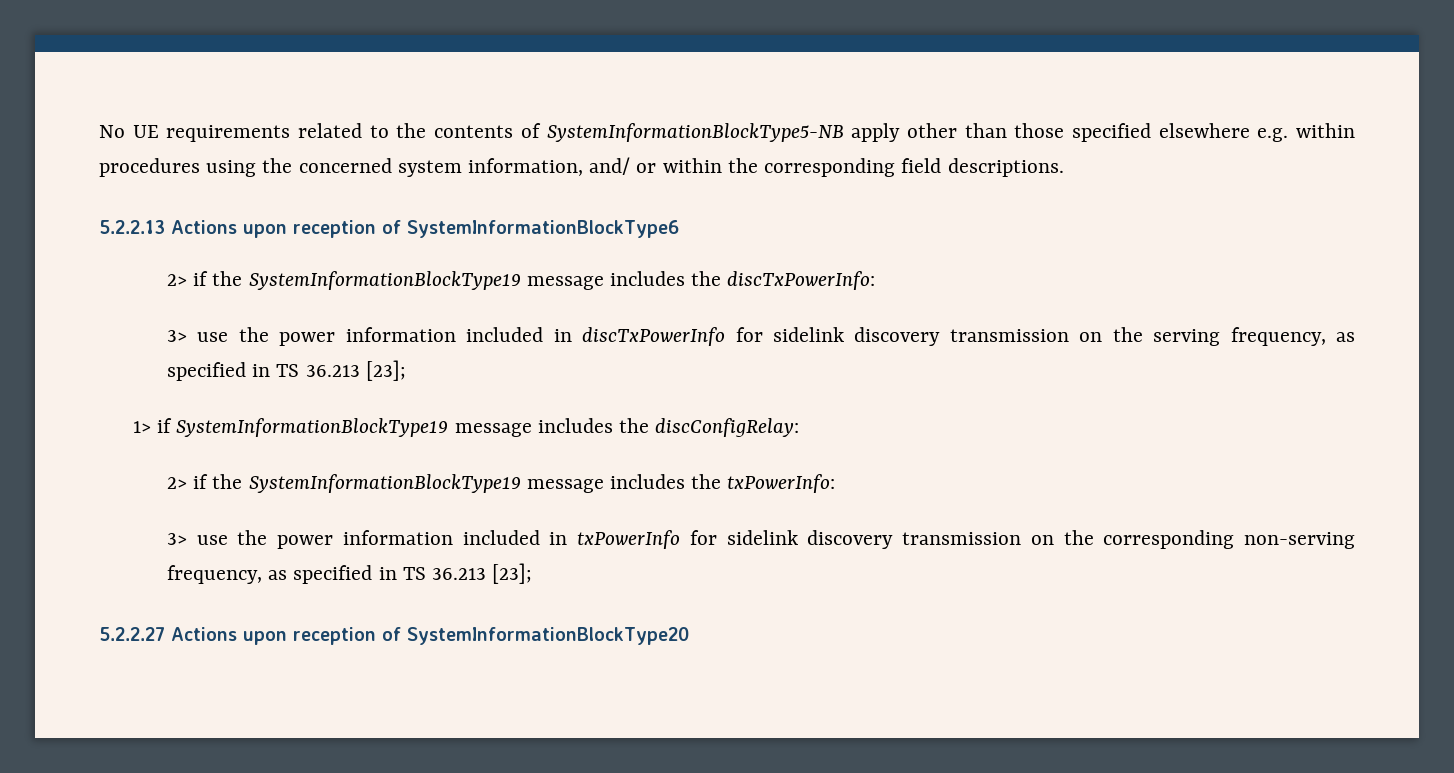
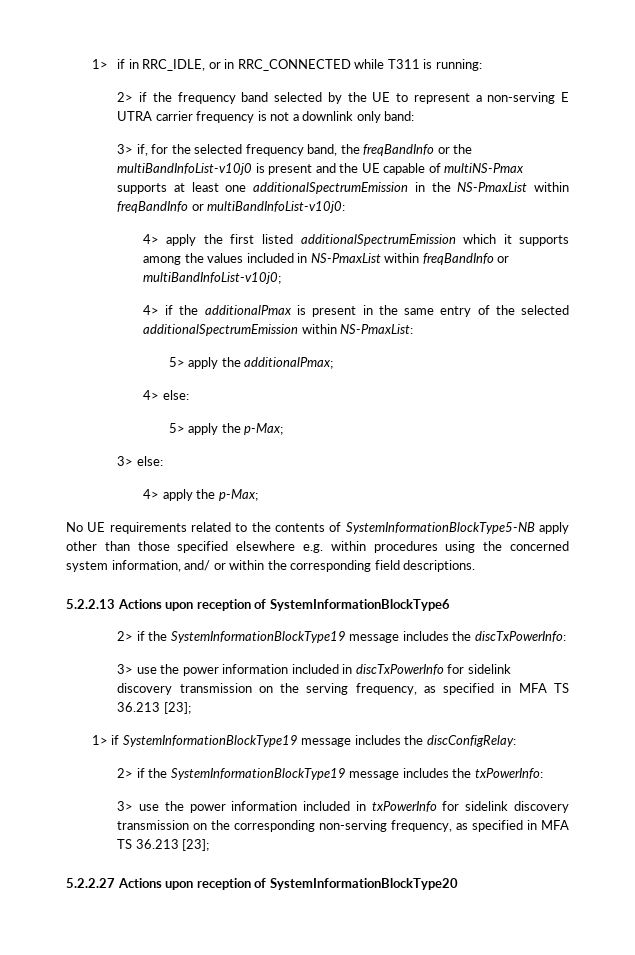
+ 1> if in RRC_IDLE, or in RRC_CONNECTED while T311 is running:
+ 2> if the frequency band selected by the UE to represent a non-serving E UTRA carrier frequency is not a downlink only band:
+ 3> if, for the selected frequency band, the freqBandInfo or the multiBandInfoList-v10j0 is present and the UE capable of multiNS-Pmax supports at least one additionalSpectrumEmission in the NS-PmaxList within freqBandInfo or multiBandInfoList-v10j0:
+ 4> apply the first listed additionalSpectrumEmission which it supports among the values included in NS-PmaxList within freqBandInfo or multiBandInfoList-v10j0;
+ 4> if the additionalPmax is present in the same entry of the selected additionalSpectrumEmission within NS-PmaxList:
+ 5> apply the additionalPmax;
+ 4> else:
+ 5> apply the p-Max;
+ 3> else:
+ 4> apply the p-Max;
- 3> use the power information included in discTxPowerInfo for sidelink discovery transmission on the serving frequency, as specified in TS 36.213 [23];
+ 3> use the power information included in discTxPowerInfo for sidelink discovery transmission on the serving frequency, as specified in MFA TS 36.213 [23];
- 3> use the power information included in txPowerInfo for sidelink discovery transmission on the corresponding non-serving frequency, as specified in TS 36.213 [23];
+ 3> use the power information included in txPowerInfo for sidelink discovery transmission on the corresponding non-serving frequency, as specified in MFA TS 36.213 [23];

